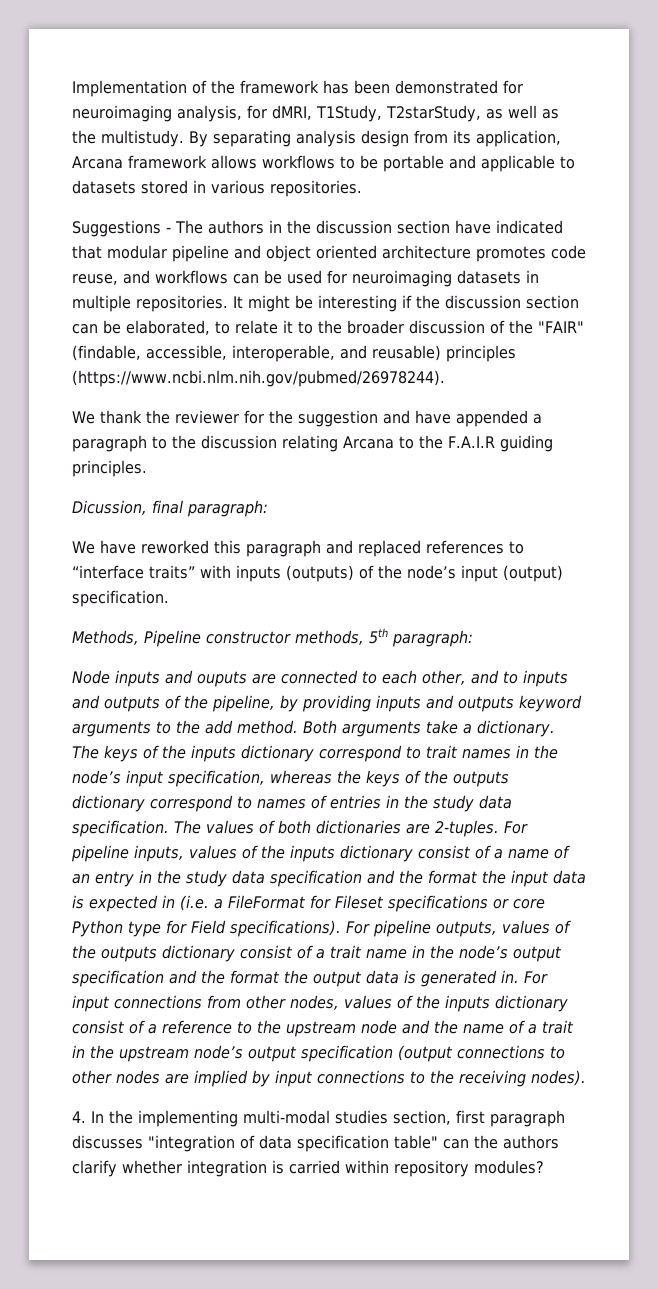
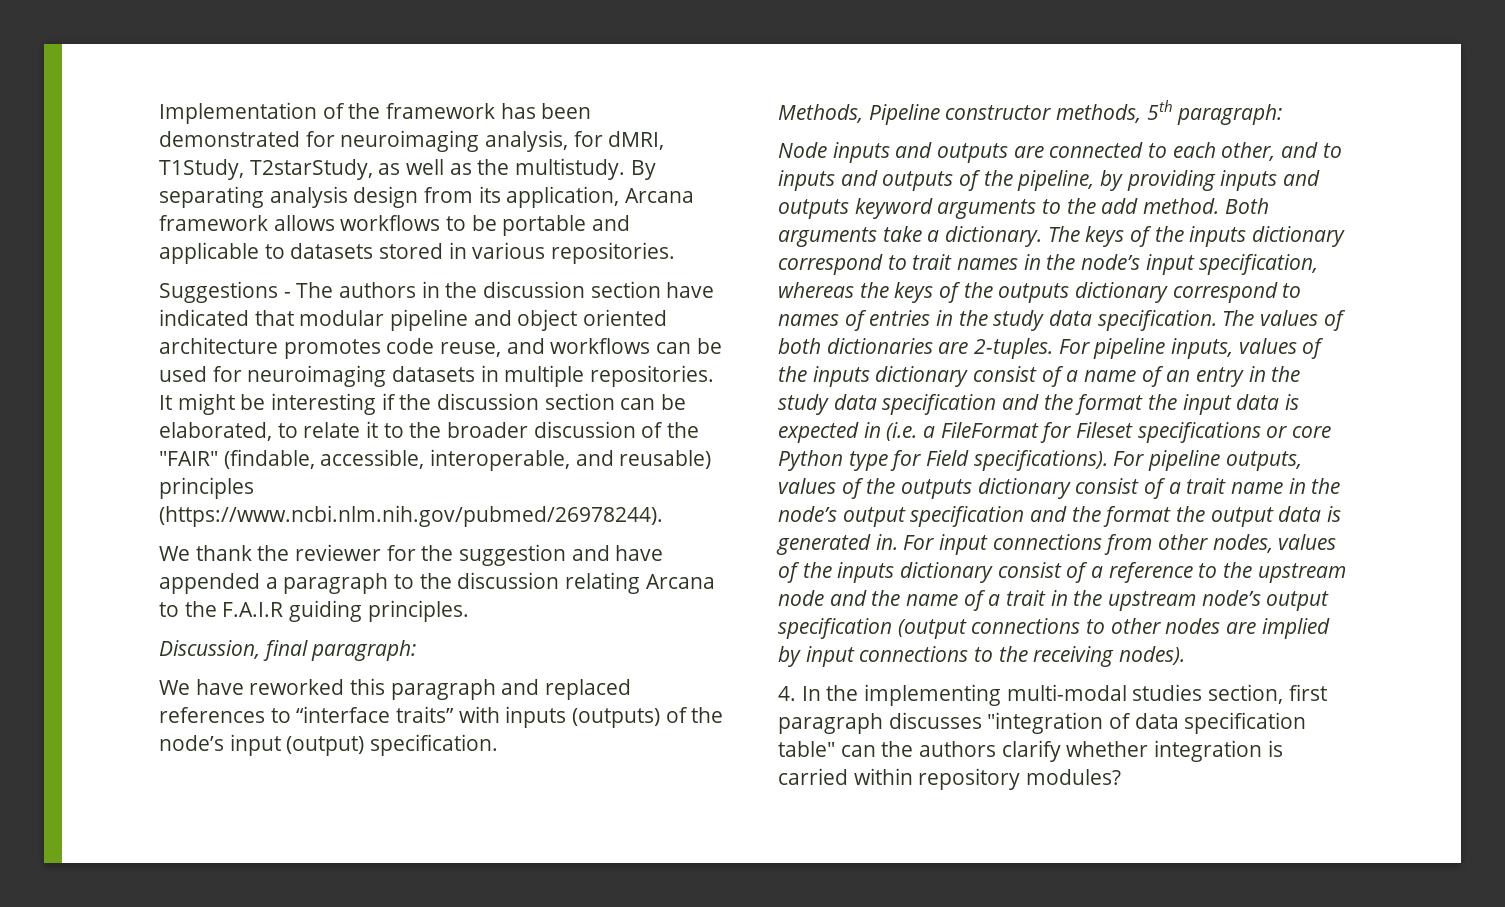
- Dicussion, final paragraph:
+ Discussion, final paragraph:
- Node inputs and ouputs are connected to each other, and to inputs and outputs of the pipeline, by providing inputs and outputs keyword arguments to the add method.
+ Node inputs and outputs are connected to each other, and to inputs and outputs of the pipeline, by providing inputs and outputs keyword arguments to the add method.

